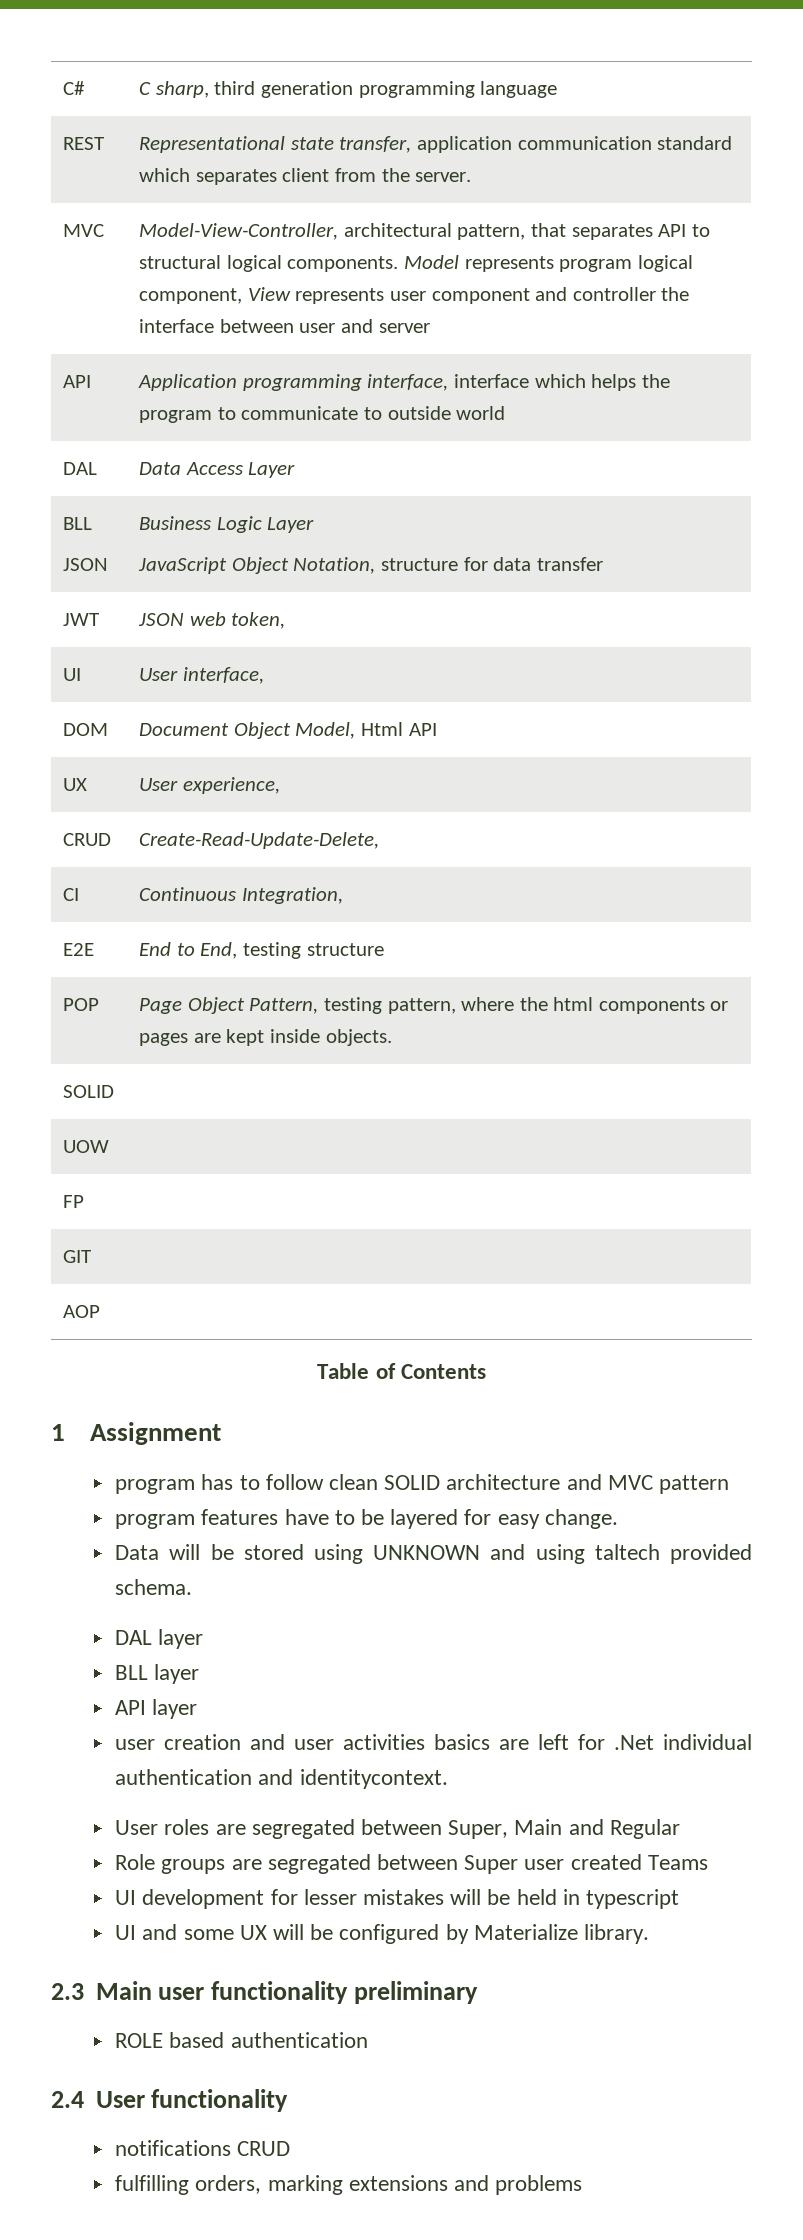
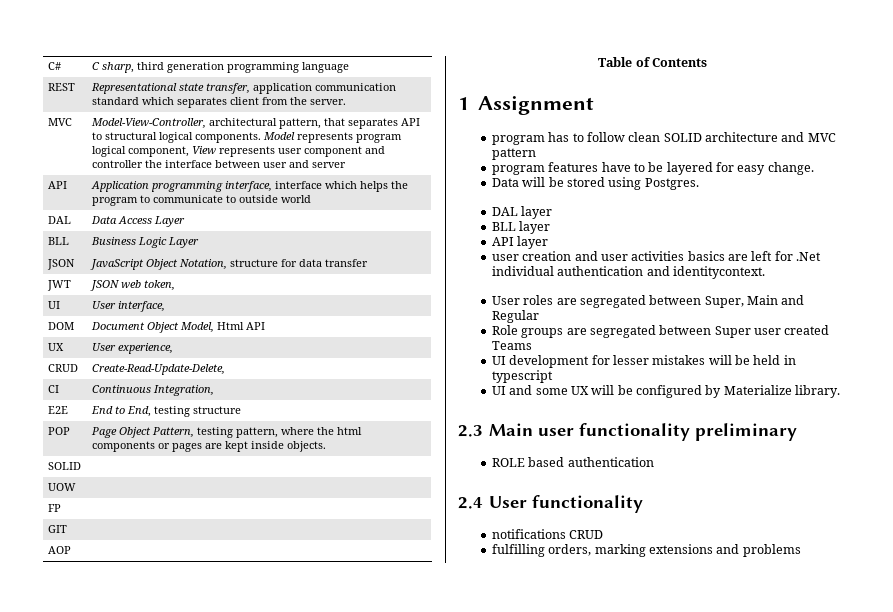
- Data will be stored using UNKNOWN and using taltech provided schema.
+ Data will be stored using Postgres.

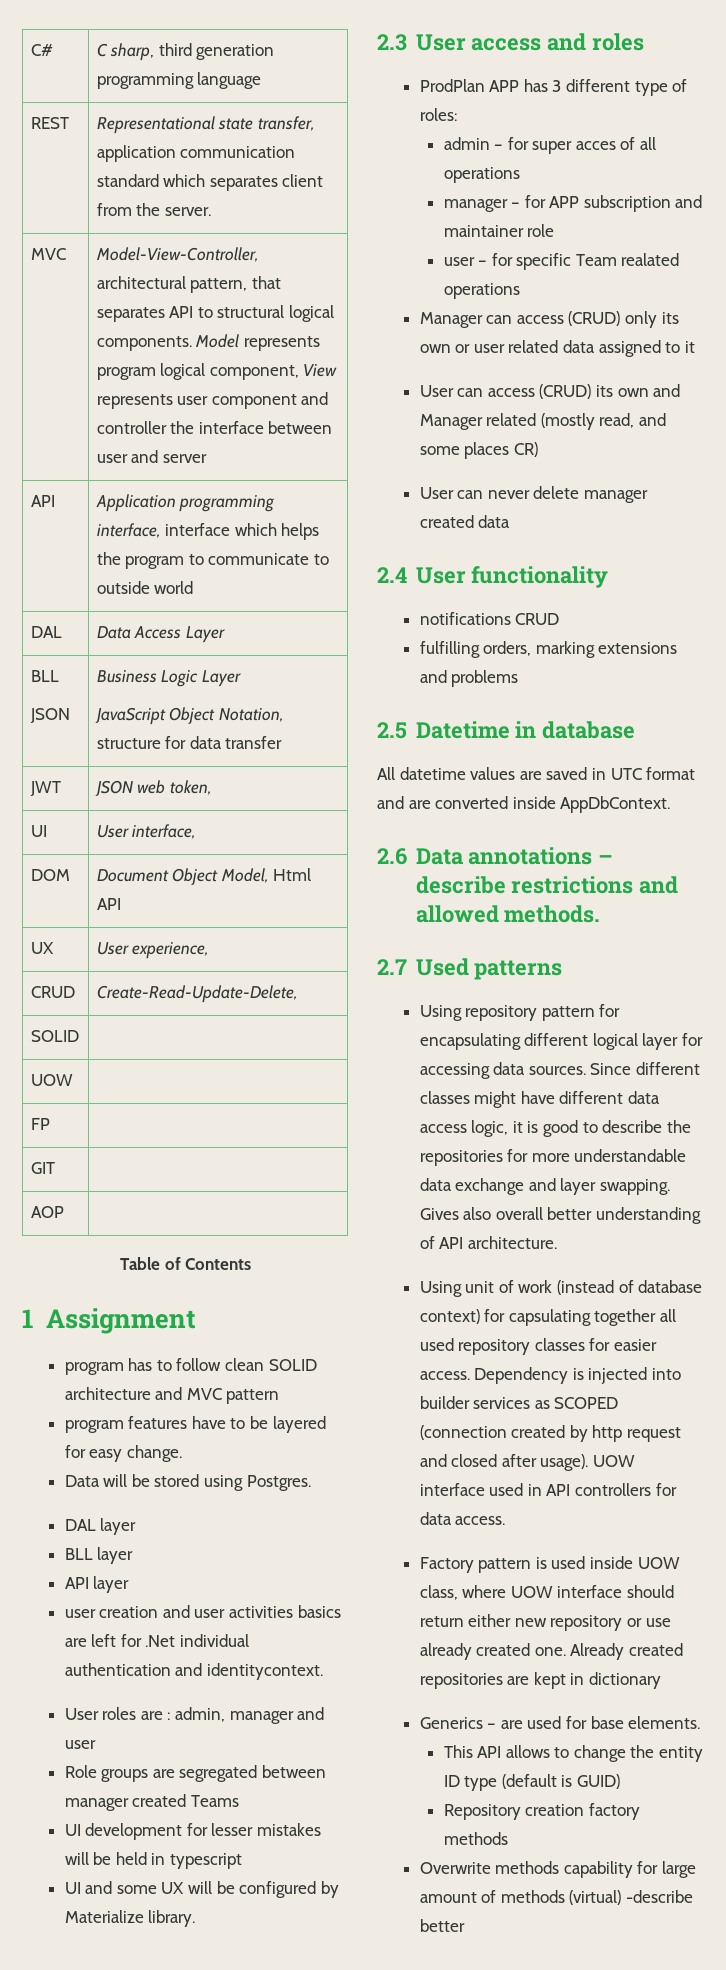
- CI | Continuous Integration,
- E2E | End to End, testing structure
- POP | Page Object Pattern, testing pattern, where the html components or pages are kept inside objects.
- User roles are segregated between Super, Main and Regular
+ User roles are : admin, manager and user
- Role groups are segregated between Super user created Teams
+ Role groups are segregated between manager created Teams
- 2.3 Main user functionality preliminary
- ROLE based authentication
+ 2.3 User access and roles
+ ProdPlan APP has 3 different type of roles:
+ admin – for super acces of all operations
+ manager – for APP subscription and maintainer role
+ user – for specific Team realated operations
+ Manager can access (CRUD) only its own or user related data assigned to it
+ User can access (CRUD) its own and Manager related (mostly read, and some places CR)
+ User can never delete manager created data
+ 2.5 Datetime in database
+ All datetime values are saved in UTC format and are converted inside AppDbContext.
+ 2.6 Data annotations – describe restrictions and allowed methods.
+ 2.7 Used patterns
+ Using repository pattern for encapsulating different logical layer for accessing data sources. Since different classes might have different data access logic, it is good to describe the repositories for more understandable data exchange and layer swapping. Gives also overall better understanding of API architecture.
+ Using unit of work (instead of database context) for capsulating together all used repository classes for easier access. Dependency is injected into builder services as SCOPED (connection created by http request and closed after usage). UOW interface used in API controllers for data access.
+ Factory pattern is used inside UOW class, where UOW interface should return either new repository or use already created one. Already created repositories are kept in dictionary
+ Generics – are used for base elements.
+ This API allows to change the entity ID type (default is GUID)
+ Repository creation factory methods
+ Overwrite methods capability for large amount of methods (virtual) -describe better

